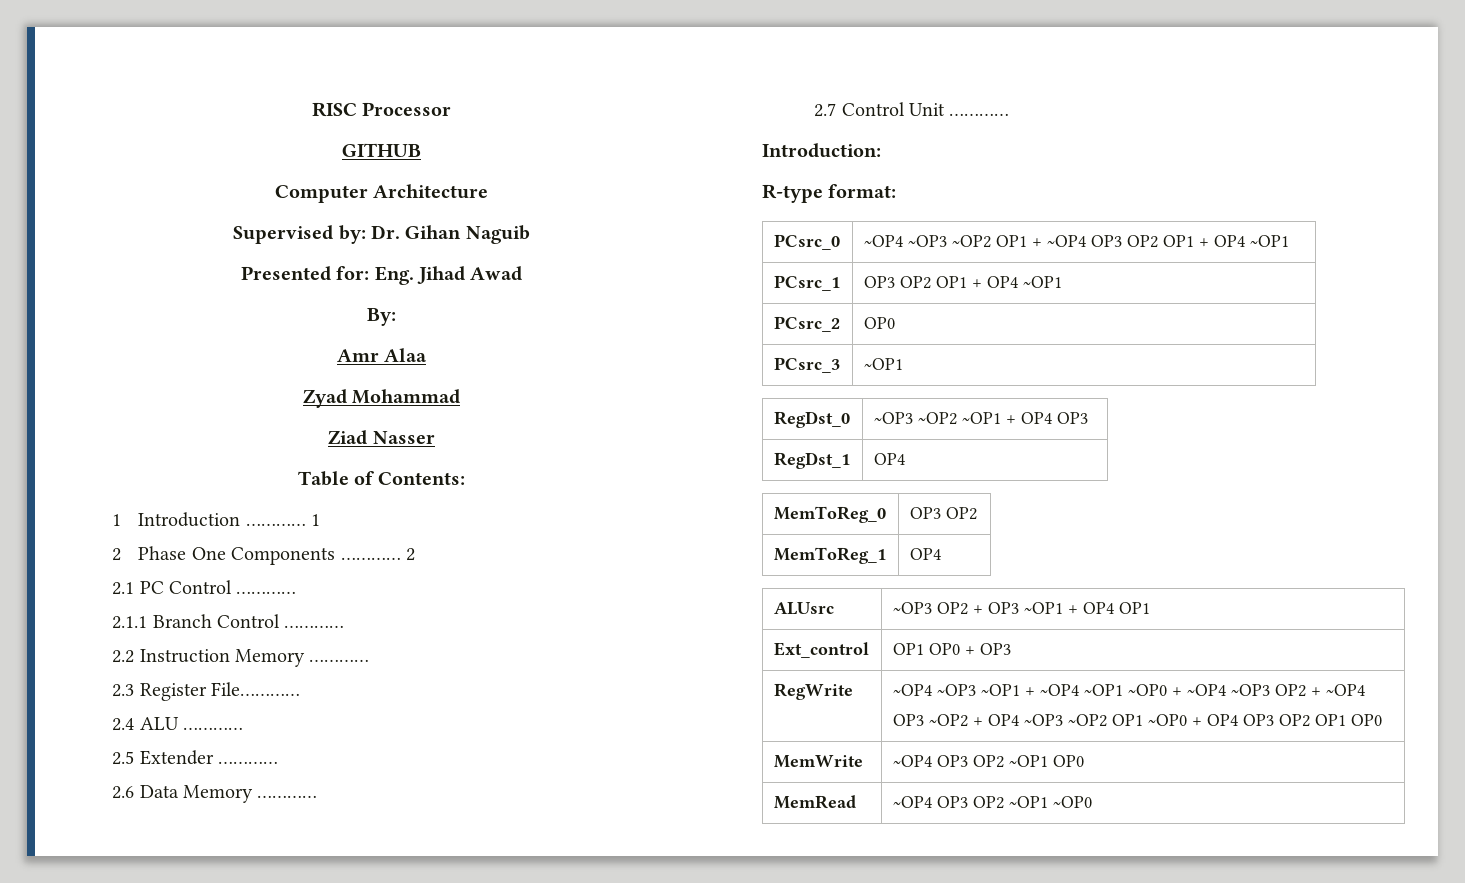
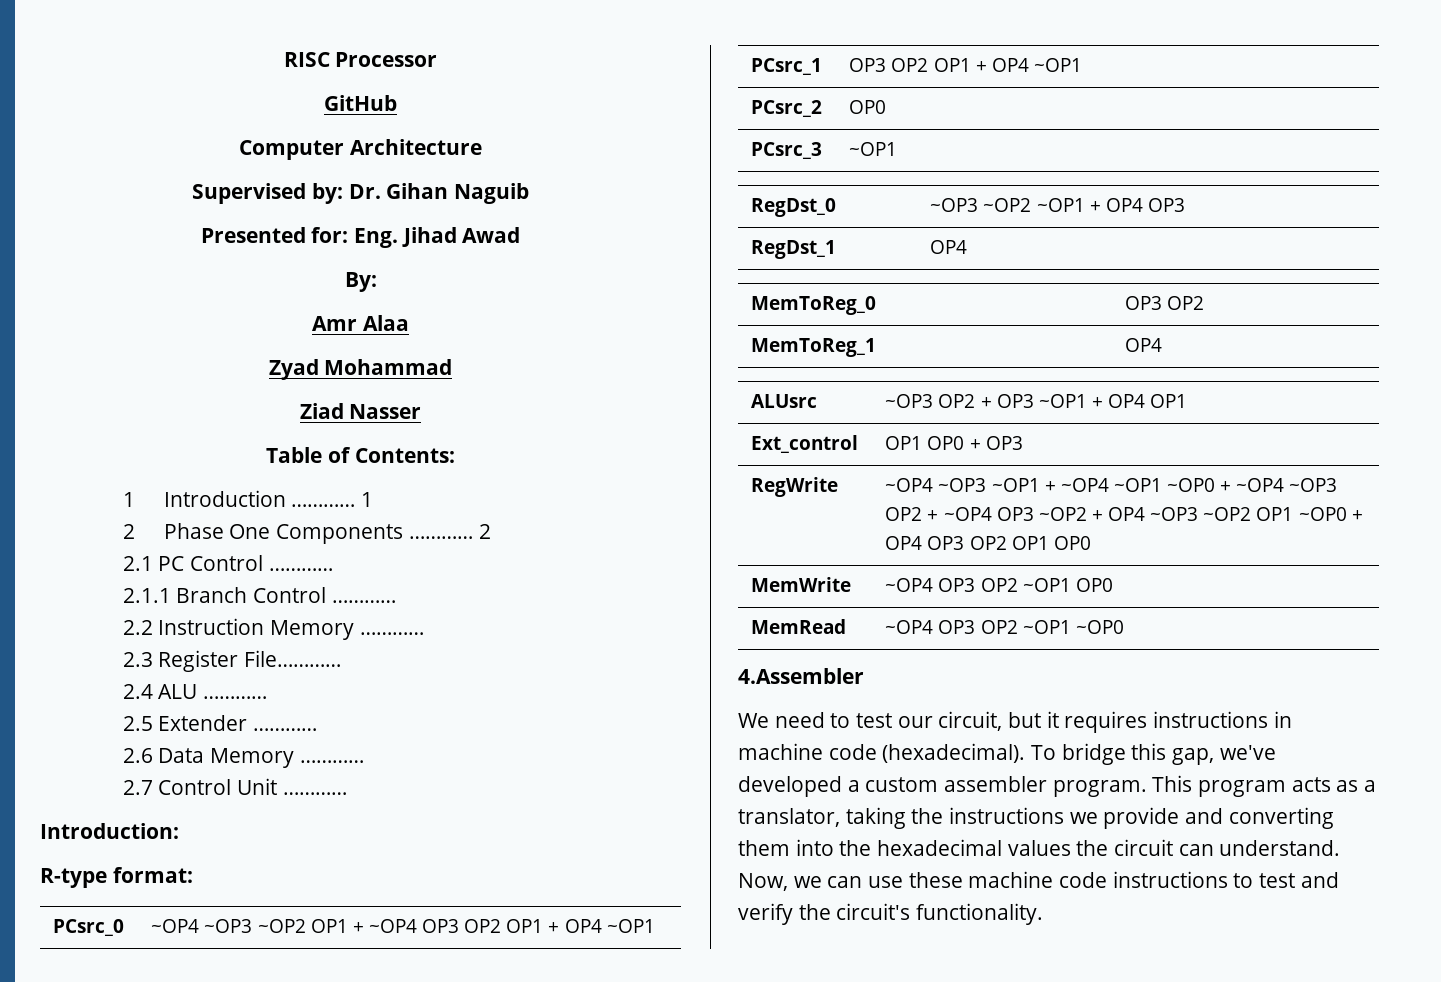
- GITHUB
+ GitHub
+ 4.Assembler
+ We need to test our circuit, but it requires instructions in machine code (hexadecimal). To bridge this gap, we've developed a custom assembler program. This program acts as a translator, taking the instructions we provide and converting them into the hexadecimal values the circuit can understand. Now, we can use these machine code instructions to test and verify the circuit's functionality.

